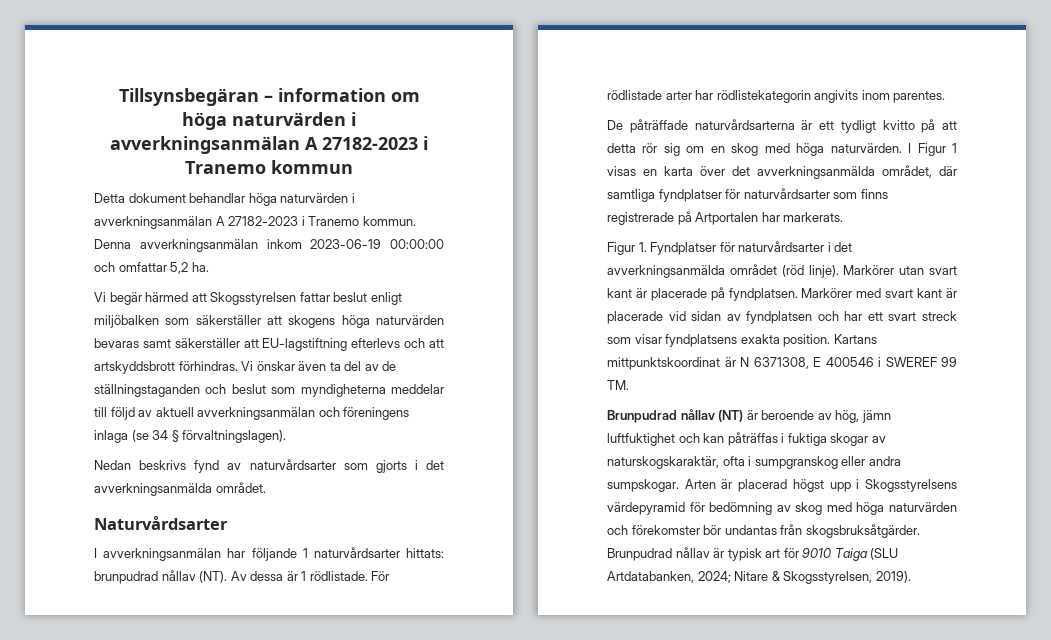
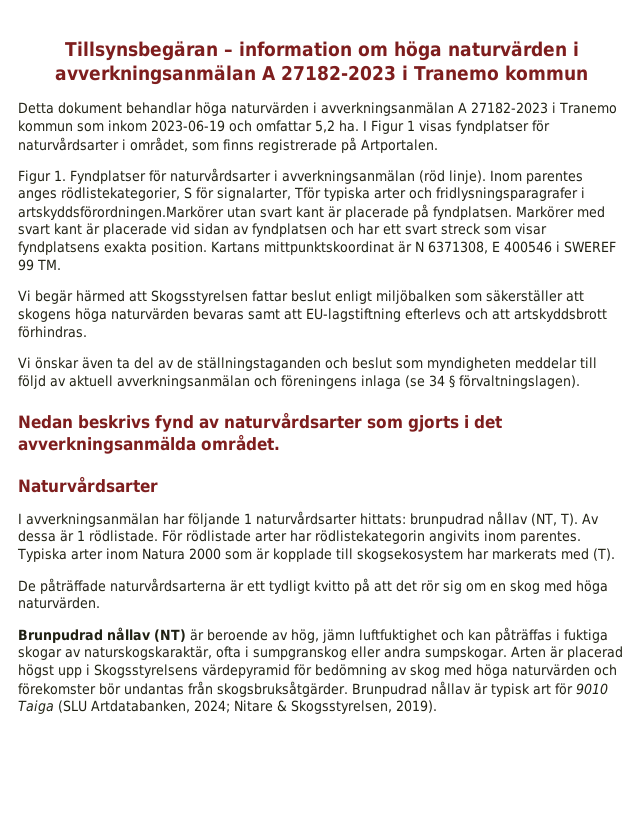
- Detta dokument behandlar höga naturvärden i avverkningsanmälan A 27182-2023 i Tranemo kommun. Denna avverkningsanmälan inkom 2023-06-19 00:00:00 och omfattar 5,2 ha.
- Vi begär härmed att Skogsstyrelsen fattar beslut enligt miljöbalken som säkerställer att skogens höga naturvärden bevaras samt säkerställer att EU-lagstiftning efterlevs och att artskyddsbrott förhindras. Vi önskar även ta del av de ställningstaganden och beslut som myndigheterna meddelar till följd av aktuell avverkningsanmälan och föreningens inlaga (se 34 § förvaltningslagen).
- Nedan beskrivs fynd av naturvårdsarter som gjorts i det avverkningsanmälda området.
- Naturvårdsarter
- I avverkningsanmälan har följande 1 naturvårdsarter hittats: brunpudrad nållav (NT). Av dessa är 1 rödlistade. För rödlistade arter har rödlistekategorin angivits inom parentes.
- De påträffade naturvårdsarterna är ett tydligt kvitto på att detta rör sig om en skog med höga naturvärden. I Figur 1 visas en karta över det avverkningsanmälda området, där samtliga fyndplatser för naturvårdsarter som finns registrerade på Artportalen har markerats.
+ Detta dokument behandlar höga naturvärden i avverkningsanmälan A 27182-2023 i Tranemo kommun som inkom 2023-06-19 och omfattar 5,2 ha. I Figur 1 visas fyndplatser för naturvårdsarter i området, som finns registrerade på Artportalen.
- Figur 1. Fyndplatser för naturvårdsarter i det avverkningsanmälda området (röd linje). Markörer utan svart kant är placerade på fyndplatsen.
+ Figur 1. Fyndplatser för naturvårdsarter i avverkningsanmälan (röd linje). Inom parentes anges rödlistekategorier, S för signalarter, Tför typiska arter och fridlysningsparagrafer i artskyddsförordningen.Markörer utan svart kant är placerade på fyndplatsen.
+ Vi begär härmed att Skogsstyrelsen fattar beslut enligt miljöbalken som säkerställer att skogens höga naturvärden bevaras samt att EU-lagstiftning efterlevs och att artskyddsbrott förhindras.
+ Vi önskar även ta del av de ställningstaganden och beslut som myndigheten meddelar till följd av aktuell avverkningsanmälan och föreningens inlaga (se 34 § förvaltningslagen).
+ Nedan beskrivs fynd av naturvårdsarter som gjorts i det avverkningsanmälda området.
+ Naturvårdsarter
+ I avverkningsanmälan har följande 1 naturvårdsarter hittats: brunpudrad nållav (NT, T). Av dessa är 1 rödlistade. För rödlistade arter har rödlistekategorin angivits inom parentes. Typiska arter inom Natura 2000 som är kopplade till skogsekosystem har markerats med (T).
+ De påträffade naturvårdsarterna är ett tydligt kvitto på att det rör sig om en skog med höga naturvärden.

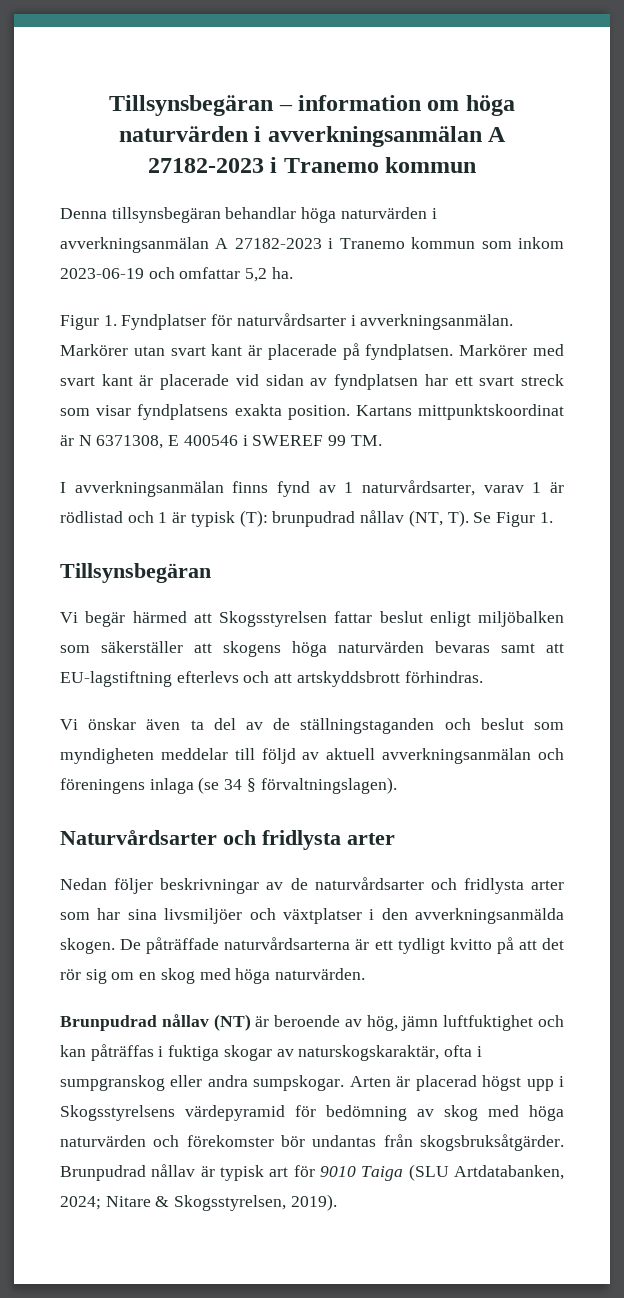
- Detta dokument behandlar höga naturvärden i avverkningsanmälan A 27182-2023 i Tranemo kommun som inkom 2023-06-19 och omfattar 5,2 ha. I Figur 1 visas fyndplatser för naturvårdsarter i området, som finns registrerade på Artportalen.
+ Denna tillsynsbegäran behandlar höga naturvärden i avverkningsanmälan A 27182-2023 i Tranemo kommun som inkom 2023-06-19 och omfattar 5,2 ha.
- Figur 1. Fyndplatser för naturvårdsarter i avverkningsanmälan (röd linje). Inom parentes anges rödlistekategorier, S för signalarter, Tför typiska arter och fridlysningsparagrafer i artskyddsförordningen.Markörer utan svart kant är placerade på fyndplatsen.
+ Figur 1. Fyndplatser för naturvårdsarter i avverkningsanmälan. Markörer utan svart kant är placerade på fyndplatsen.
- Markörer med svart kant är placerade vid sidan av fyndplatsen och har ett svart streck som visar fyndplatsens exakta position.
+ Markörer med svart kant är placerade vid sidan av fyndplatsen har ett svart streck som visar fyndplatsens exakta position.
+ I avverkningsanmälan finns fynd av 1 naturvårdsarter, varav 1 är rödlistad och 1 är typisk (T): brunpudrad nållav (NT, T). Se Figur 1.
+ Tillsynsbegäran
- Nedan beskrivs fynd av naturvårdsarter som gjorts i det avverkningsanmälda området.
- Naturvårdsarter
- I avverkningsanmälan har följande 1 naturvårdsarter hittats: brunpudrad nållav (NT, T). Av dessa är 1 rödlistade. För rödlistade arter har rödlistekategorin angivits inom parentes. Typiska arter inom Natura 2000 som är kopplade till skogsekosystem har markerats med (T).
- De påträffade naturvårdsarterna är ett tydligt kvitto på att det rör sig om en skog med höga naturvärden.
+ Naturvårdsarter och fridlysta arter
+ Nedan följer beskrivningar av de naturvårdsarter och fridlysta arter som har sina livsmiljöer och växtplatser i den avverkningsanmälda skogen. De påträffade naturvårdsarterna är ett tydligt kvitto på att det rör sig om en skog med höga naturvärden.

